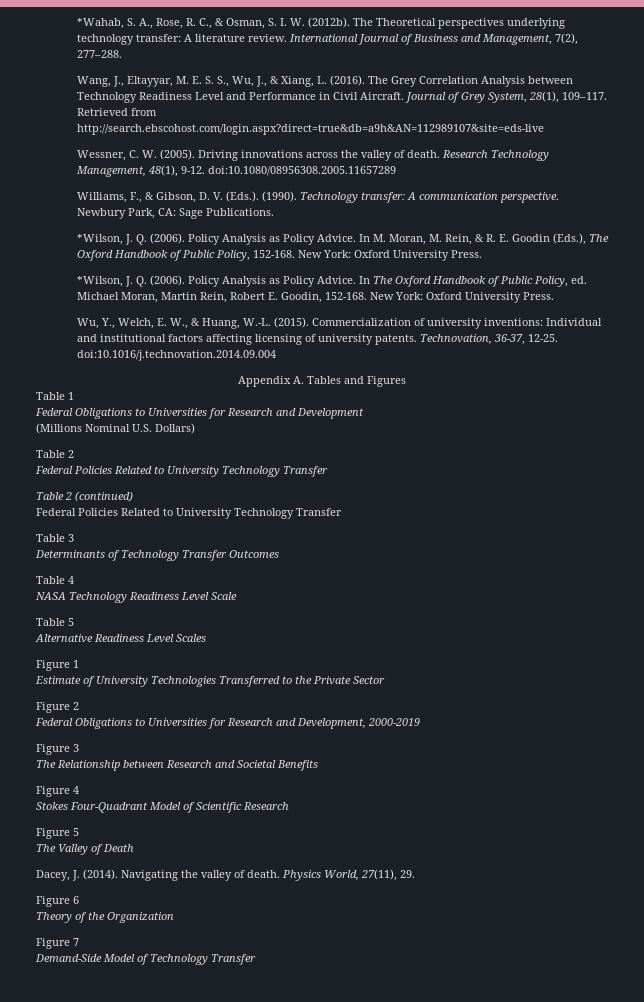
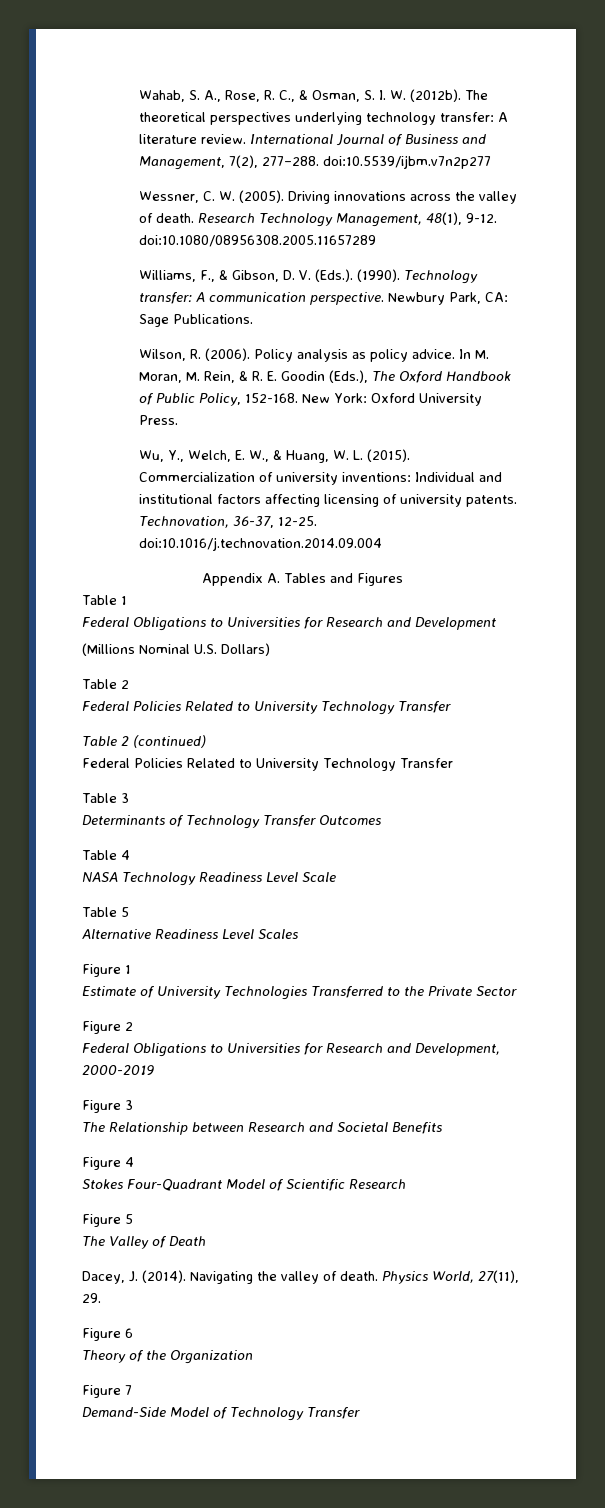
- *Wahab, S. A., Rose, R. C., & Osman, S. I. W. (2012b).
+ Wahab, S. A., Rose, R. C., & Osman, S. I. W. (2012b).
- The Theoretical perspectives underlying technology transfer: A literature review.
+ The theoretical perspectives underlying technology transfer: A literature review.
- International Journal of Business and Management, 7(2), 277–288.
- Wang, J., Eltayyar, M. E. S. S., Wu, J., & Xiang, L. (2016). The Grey Correlation Analysis between Technology Readiness Level and Performance in Civil Aircraft. Journal of Grey System, 28(1), 109–117. Retrieved from http://search.ebscohost.com/login.aspx?direct=true&db=a9h&AN=112989107&site=eds-live
+ International Journal of Business and Management, 7(2), 277–288. doi:10.5539/ijbm.v7n2p277
  Newbury Park, CA: Sage Publications.
- *Wilson, J. Q. (2006). Policy Analysis as Policy Advice.
+ Wilson, R. (2006). Policy analysis as policy advice.
- *Wilson, J. Q. (2006). Policy Analysis as Policy Advice. In The Oxford Handbook of Public Policy, ed. Michael Moran, Martin Rein, Robert E. Goodin, 152-168. New York: Oxford University Press.
- Wu, Y., Welch, E. W., & Huang, W.-L. (2015).
+ Wu, Y., Welch, E. W., & Huang, W. L. (2015).

